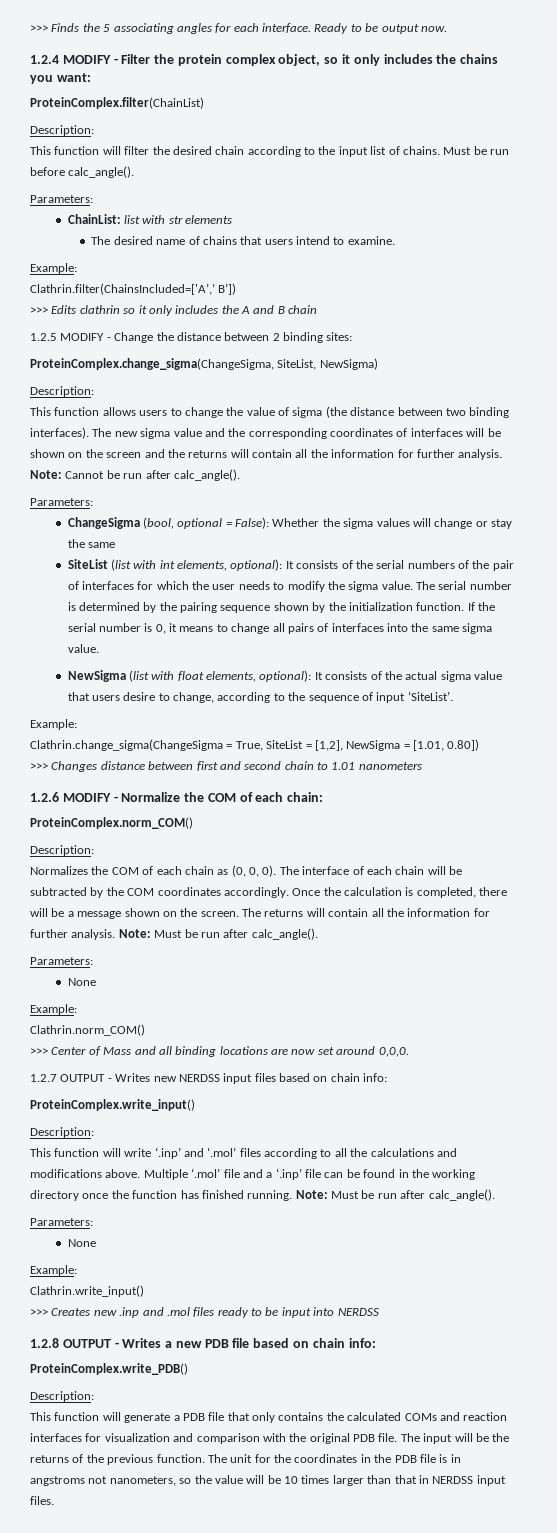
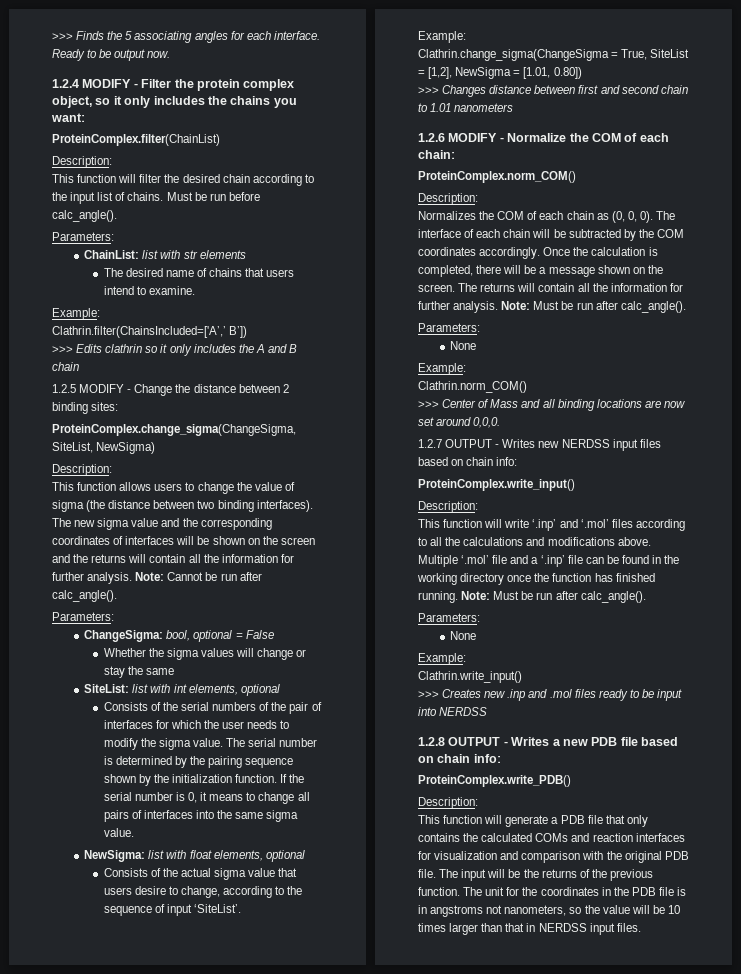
- ChangeSigma (bool, optional = False): Whether the sigma values will change or stay the same
+ ChangeSigma: bool, optional = False
+ Whether the sigma values will change or stay the same
- SiteList (list with int elements, optional): It consists of the serial numbers of the pair of interfaces for which the user needs to modify the sigma value.
+ SiteList: list with int elements, optional
+ Consists of the serial numbers of the pair of interfaces for which the user needs to modify the sigma value.
- NewSigma (list with float elements, optional): It consists of the actual sigma value that users desire to change, according to the sequence of input ‘SiteList’.
+ NewSigma: list with float elements, optional
+ Consists of the actual sigma value that users desire to change, according to the sequence of input ‘SiteList’.

